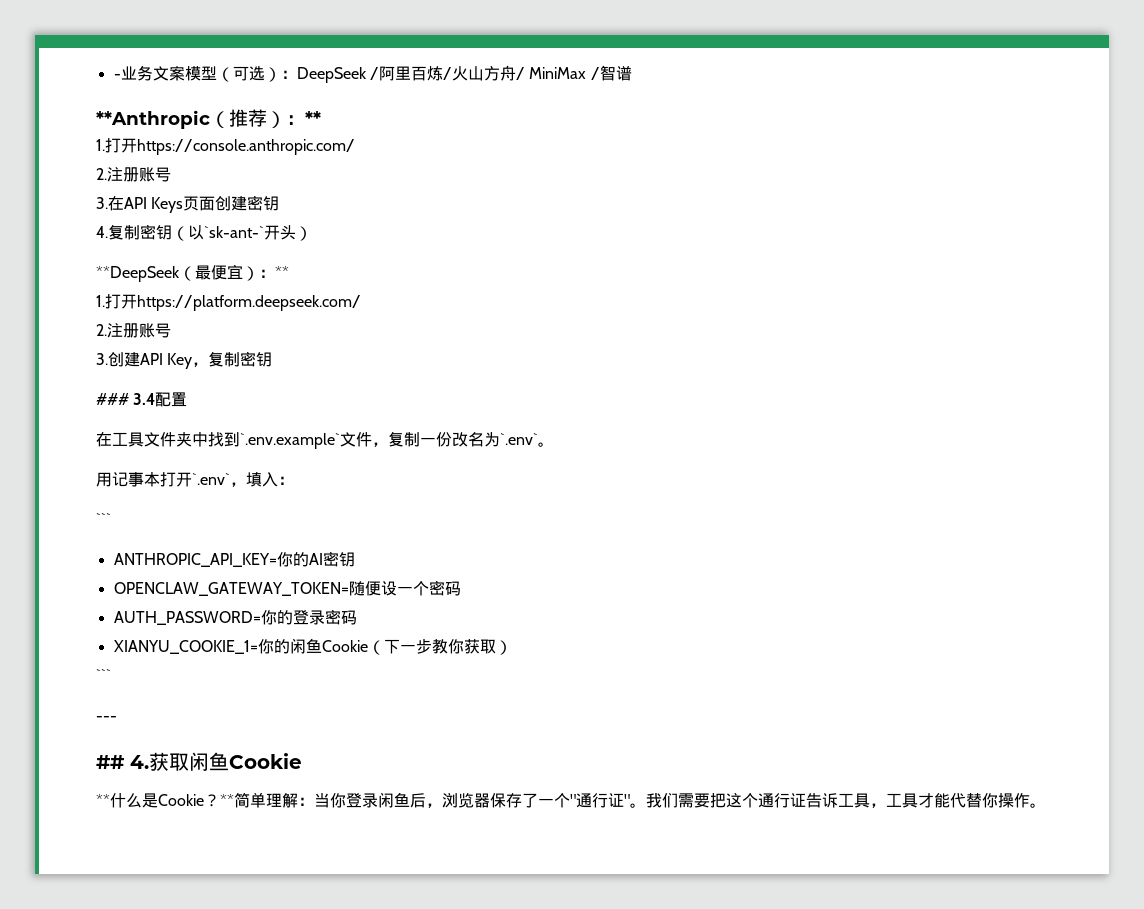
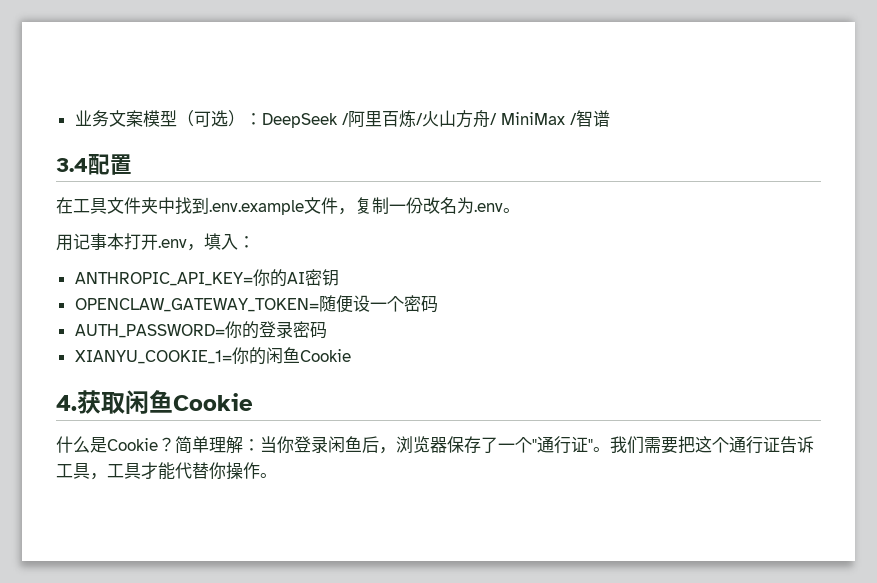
- -业务文案模型（可选）：DeepSeek /阿里百炼/火山方舟/ MiniMax /智谱
+ 业务文案模型（可选）：DeepSeek /阿里百炼/火山方舟/ MiniMax /智谱
- **Anthropic（推荐）：**
- 1.打开https://console.anthropic.com/
- 2.注册账号
- 3.在API Keys页面创建密钥
- 4.复制密钥（以`sk-ant-`开头）
- **DeepSeek（最便宜）：**
- 1.打开https://platform.deepseek.com/
- 2.注册账号
- 3.创建API Key，复制密钥
- ### 3.4配置
+ 3.4配置
- 在工具文件夹中找到`.env.example`文件，复制一份改名为`.env`。
+ 在工具文件夹中找到.env.example文件，复制一份改名为.env。
- 用记事本打开`.env`，填入：
- ```
+ 用记事本打开.env，填入：
- XIANYU_COOKIE_1=你的闲鱼Cookie（下一步教你获取）
- ```
- ---
- ## 4.获取闲鱼Cookie
+ XIANYU_COOKIE_1=你的闲鱼Cookie
+ 4.获取闲鱼Cookie
- **什么是Cookie？
+ 什么是Cookie？
- **简单理解：当你登录闲鱼后，浏览器保存了一个"通行证"。
+ 简单理解：当你登录闲鱼后，浏览器保存了一个"通行证"。

